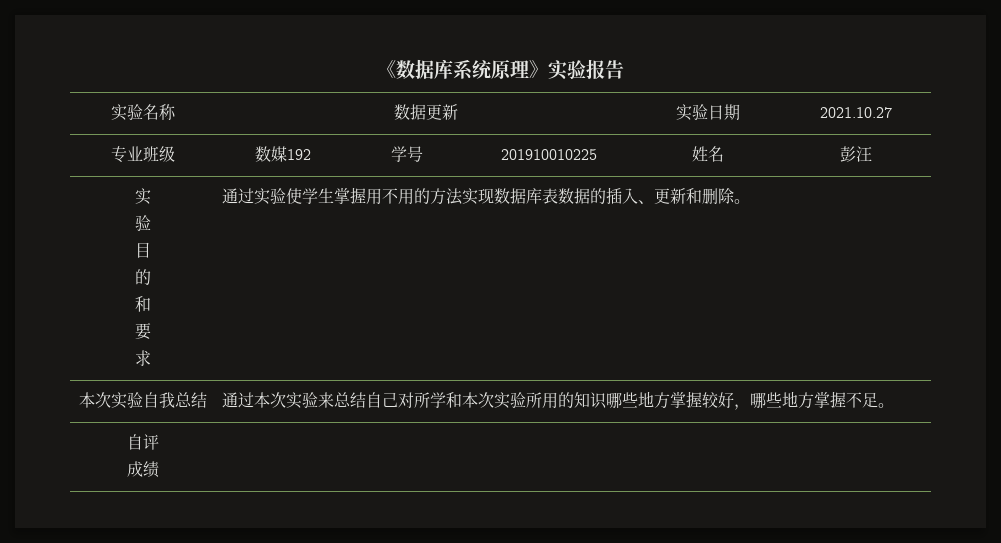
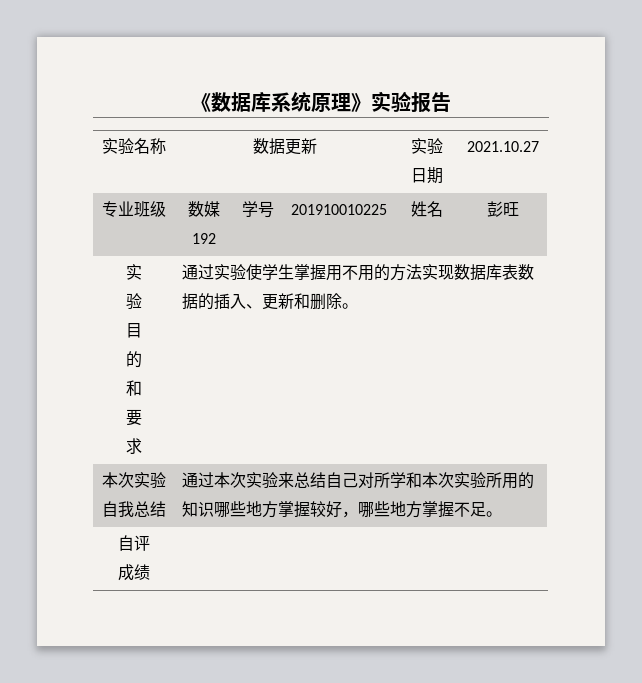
- 专业班级 | 数媒192 | 学号 | 201910010225 | 姓名 | 彭汪
+ 专业班级 | 数媒192 | 学号 | 201910010225 | 姓名 | 彭旺

